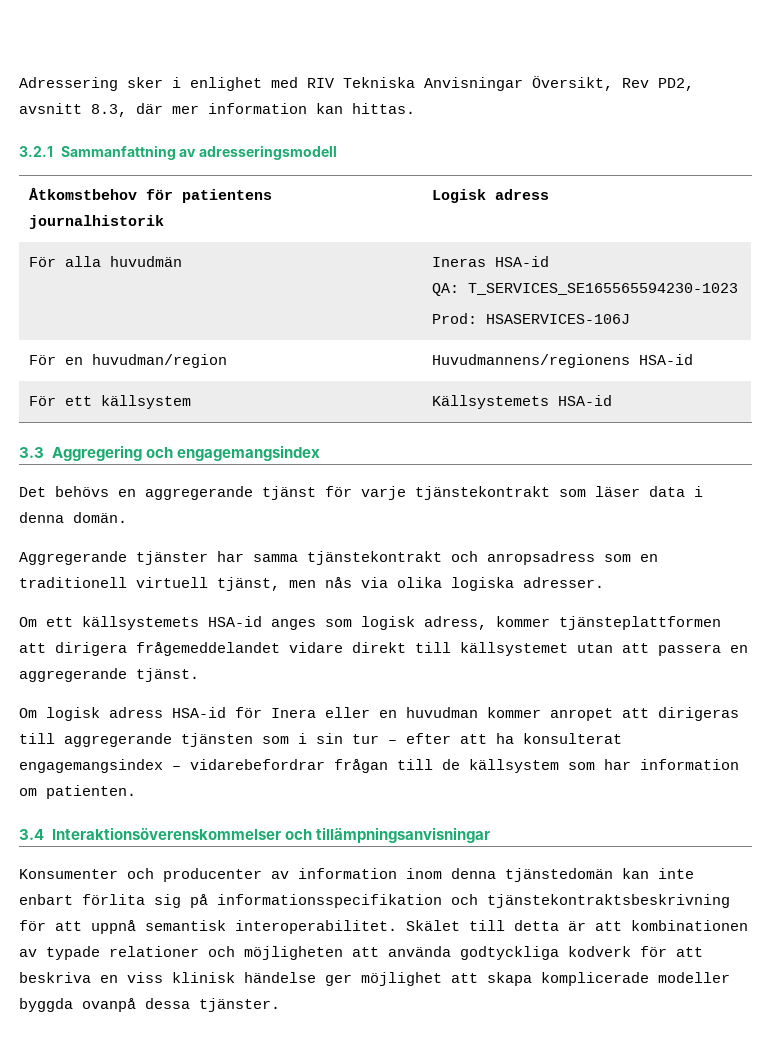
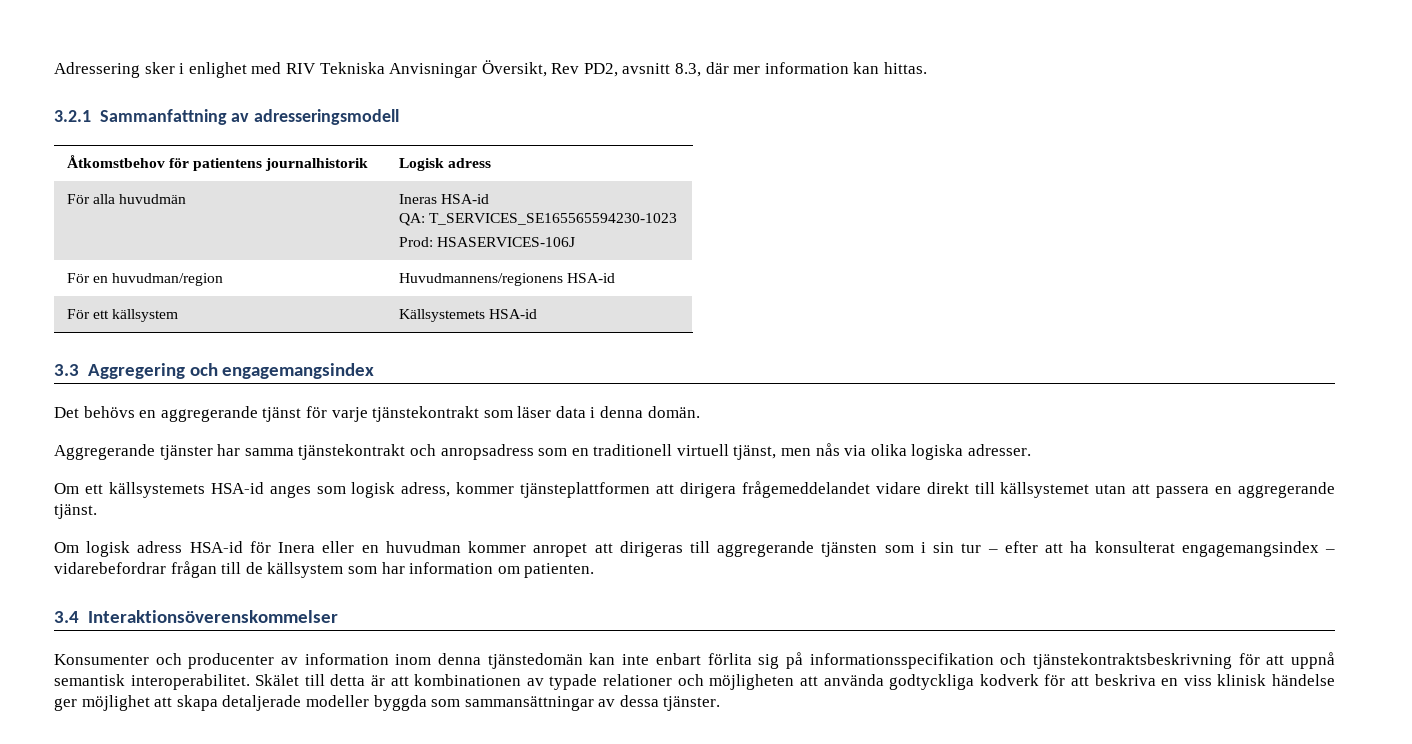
- 3.4 Interaktionsöverenskommelser och tillämpningsanvisningar
+ 3.4 Interaktionsöverenskommelser
- Skälet till detta är att kombinationen av typade relationer och möjligheten att använda godtyckliga kodverk för att beskriva en viss klinisk händelse ger möjlighet att skapa komplicerade modeller byggda ovanpå dessa tjänster.
+ Skälet till detta är att kombinationen av typade relationer och möjligheten att använda godtyckliga kodverk för att beskriva en viss klinisk händelse ger möjlighet att skapa detaljerade modeller byggda som sammansättningar av dessa tjänster.

